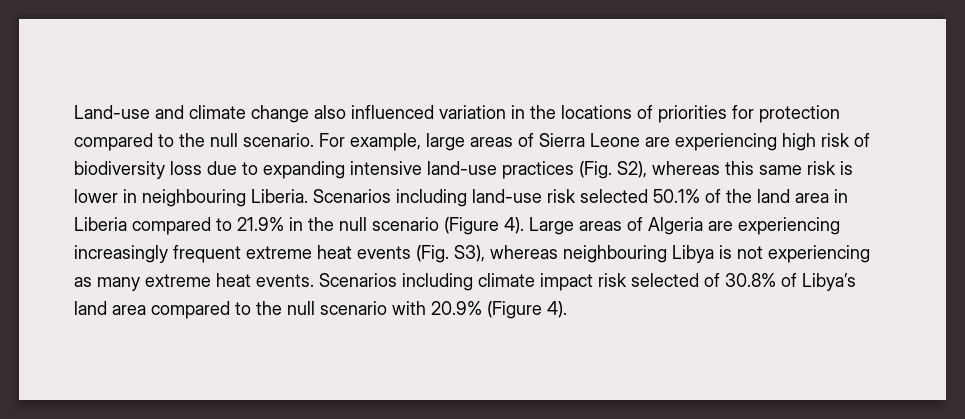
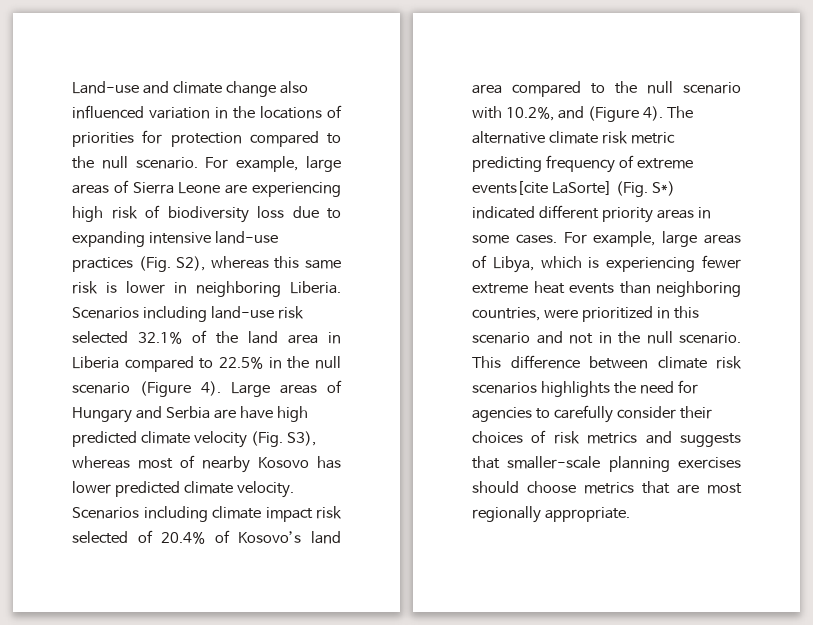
- For example, large areas of Sierra Leone are experiencing high risk of biodiversity loss due to expanding intensive land-use practices (Fig. S2), whereas this same risk is lower in neighbouring Liberia.
+ For example, large areas of Sierra Leone are experiencing high risk of biodiversity loss due to expanding intensive land-use practices (Fig. S2), whereas this same risk is lower in neighboring Liberia.
- Scenarios including land-use risk selected 50.1% of the land area in Liberia compared to 21.9% in the null scenario (Figure 4).
+ Scenarios including land-use risk selected 32.1% of the land area in Liberia compared to 22.5% in the null scenario (Figure 4).
- Large areas of Algeria are experiencing increasingly frequent extreme heat events (Fig. S3), whereas neighbouring Libya is not experiencing as many extreme heat events.
+ Large areas of Hungary and Serbia are have high predicted climate velocity (Fig. S3), whereas most of nearby Kosovo has lower predicted climate velocity.
- Scenarios including climate impact risk selected of 30.8% of Libya’s land area compared to the null scenario with 20.9% (Figure 4).
+ Scenarios including climate impact risk selected of 20.4% of Kosovo’s land area compared to the null scenario with 10.2%, and (Figure 4). The alternative climate risk metric predicting frequency of extreme events[cite LaSorte] (Fig. S*) indicated different priority areas in some cases. For example, large areas of Libya, which is experiencing fewer extreme heat events than neighboring countries, were prioritized in this scenario and not in the null scenario. This difference between climate risk scenarios highlights the need for agencies to carefully consider their choices of risk metrics and suggests that smaller-scale planning exercises should choose metrics that are most regionally appropriate.

